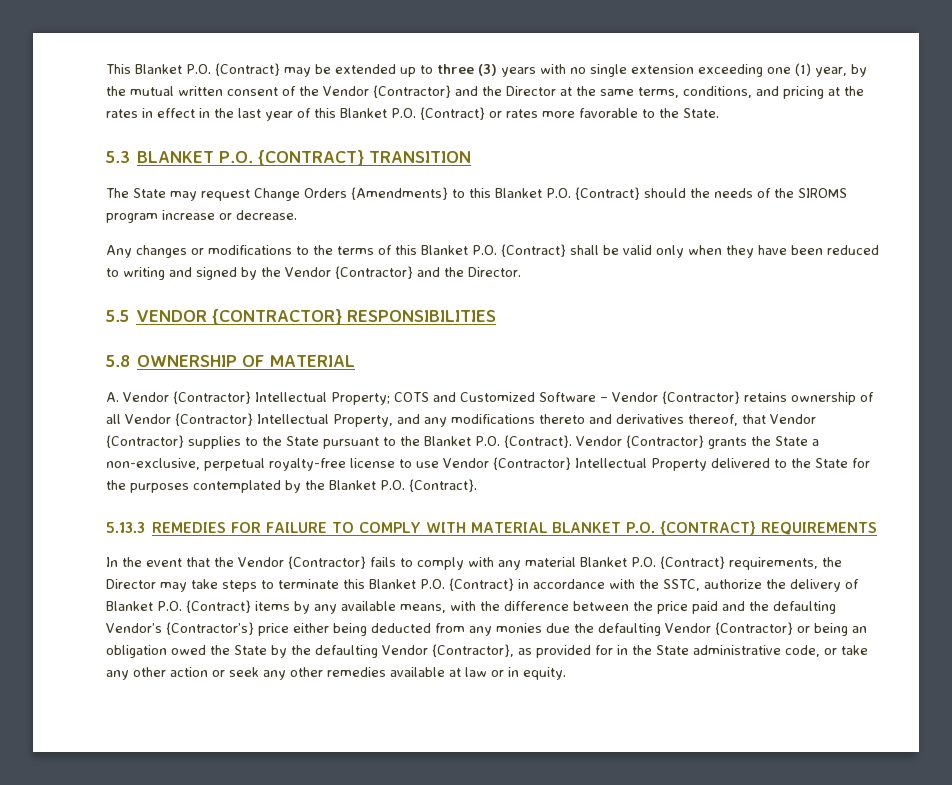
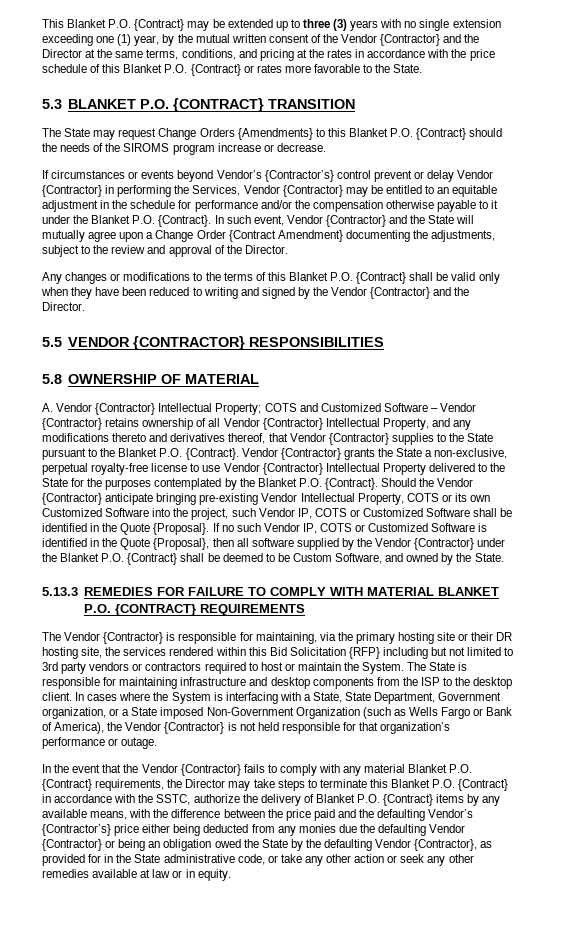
- This Blanket P.O. {Contract} may be extended up to three (3) years with no single extension exceeding one (1) year, by the mutual written consent of the Vendor {Contractor} and the Director at the same terms, conditions, and pricing at the rates in effect in the last year of this Blanket P.O. {Contract} or rates more favorable to the State.
+ This Blanket P.O. {Contract} may be extended up to three (3) years with no single extension exceeding one (1) year, by the mutual written consent of the Vendor {Contractor} and the Director at the same terms, conditions, and pricing at the rates in accordance with the price schedule of this Blanket P.O. {Contract} or rates more favorable to the State.
+ If circumstances or events beyond Vendor’s {Contractor’s} control prevent or delay Vendor {Contractor} in performing the Services, Vendor {Contractor} may be entitled to an equitable adjustment in the schedule for performance and/or the compensation otherwise payable to it under the Blanket P.O. {Contract}. In such event, Vendor {Contractor} and the State will mutually agree upon a Change Order {Contract Amendment} documenting the adjustments, subject to the review and approval of the Director.
+ Should the Vendor {Contractor} anticipate bringing pre-existing Vendor Intellectual Property, COTS or its own Customized Software into the project, such Vendor IP, COTS or Customized Software shall be identified in the Quote {Proposal}. If no such Vendor IP, COTS or Customized Software is identified in the Quote {Proposal}, then all software supplied by the Vendor {Contractor} under the Blanket P.O. {Contract} shall be deemed to be Custom Software, and owned by the State.
+ The Vendor {Contractor} is responsible for maintaining, via the primary hosting site or their DR hosting site, the services rendered within this Bid Solicitation {RFP} including but not limited to 3rd party vendors or contractors required to host or maintain the System. The State is responsible for maintaining infrastructure and desktop components from the ISP to the desktop client. In cases where the System is interfacing with a State, State Department, Government organization, or a State imposed Non-Government Organization (such as Wells Fargo or Bank of America), the Vendor {Contractor} is not held responsible for that organization’s performance or outage.

